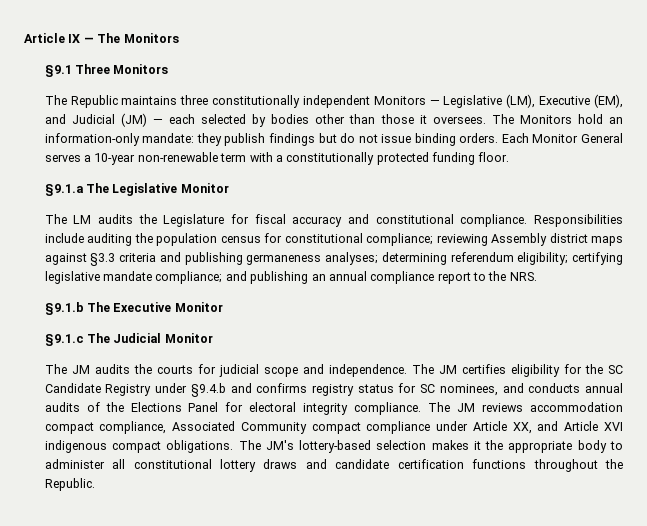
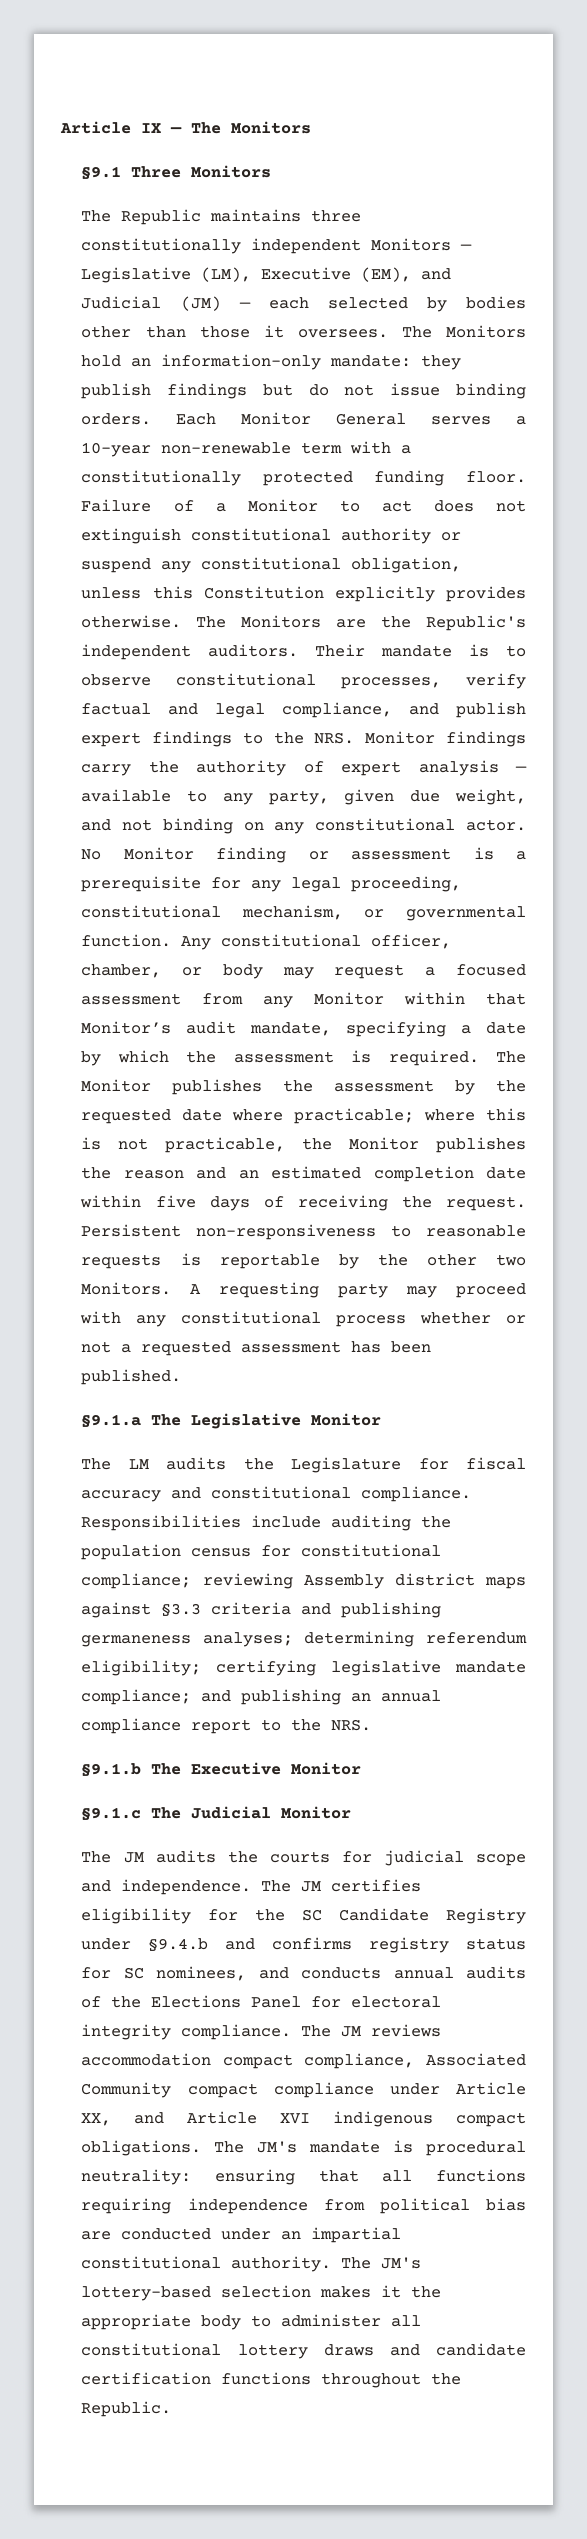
+ Failure of a Monitor to act does not extinguish constitutional authority or suspend any constitutional obligation, unless this Constitution explicitly provides otherwise. The Monitors are the Republic's independent auditors. Their mandate is to observe constitutional processes, verify factual and legal compliance, and publish expert findings to the NRS. Monitor findings carry the authority of expert analysis — available to any party, given due weight, and not binding on any constitutional actor. No Monitor finding or assessment is a prerequisite for any legal proceeding, constitutional mechanism, or governmental function. Any constitutional officer, chamber, or body may request a focused assessment from any Monitor within that Monitor’s audit mandate, specifying a date by which the assessment is required. The Monitor publishes the assessment by the requested date where practicable; where this is not practicable, the Monitor publishes the reason and an estimated completion date within five days of receiving the request. Persistent non-responsiveness to reasonable requests is reportable by the other two Monitors. A requesting party may proceed with any constitutional process whether or not a requested assessment has been published.
- The JM's lottery-based selection makes it the appropriate body to administer all constitutional lottery draws and candidate certification functions throughout the Republic.
+ The JM's mandate is procedural neutrality: ensuring that all functions requiring independence from political bias are conducted under an impartial constitutional authority. The JM's lottery-based selection makes it the appropriate body to administer all constitutional lottery draws and candidate certification functions throughout the Republic.

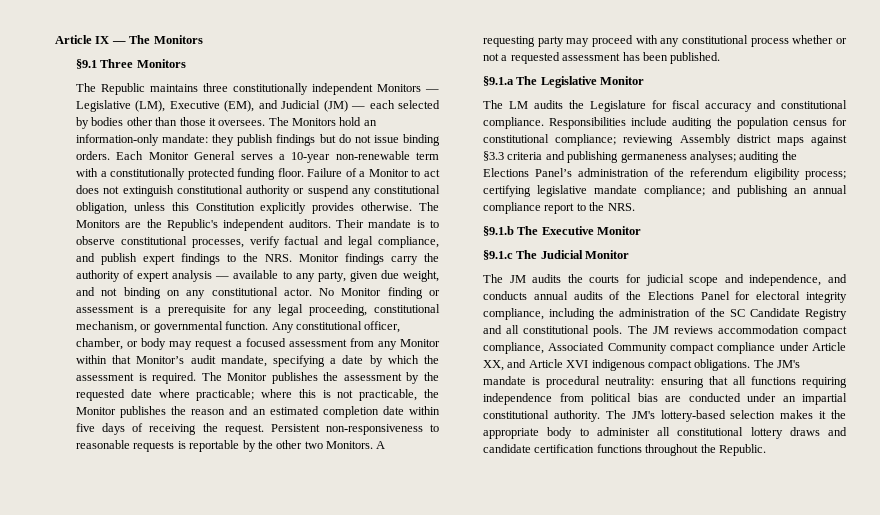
- Responsibilities include auditing the population census for constitutional compliance; reviewing Assembly district maps against §3.3 criteria and publishing germaneness analyses; determining referendum eligibility; certifying legislative mandate compliance; and publishing an annual compliance report to the NRS.
+ Responsibilities include auditing the population census for constitutional compliance; reviewing Assembly district maps against §3.3 criteria and publishing germaneness analyses; auditing the Elections Panel’s administration of the referendum eligibility process; certifying legislative mandate compliance; and publishing an annual compliance report to the NRS.
- The JM audits the courts for judicial scope and independence. The JM certifies eligibility for the SC Candidate Registry under §9.4.b and confirms registry status for SC nominees, and conducts annual audits of the Elections Panel for electoral integrity compliance.
+ The JM audits the courts for judicial scope and independence, and conducts annual audits of the Elections Panel for electoral integrity compliance, including the administration of the SC Candidate Registry and all constitutional pools.

